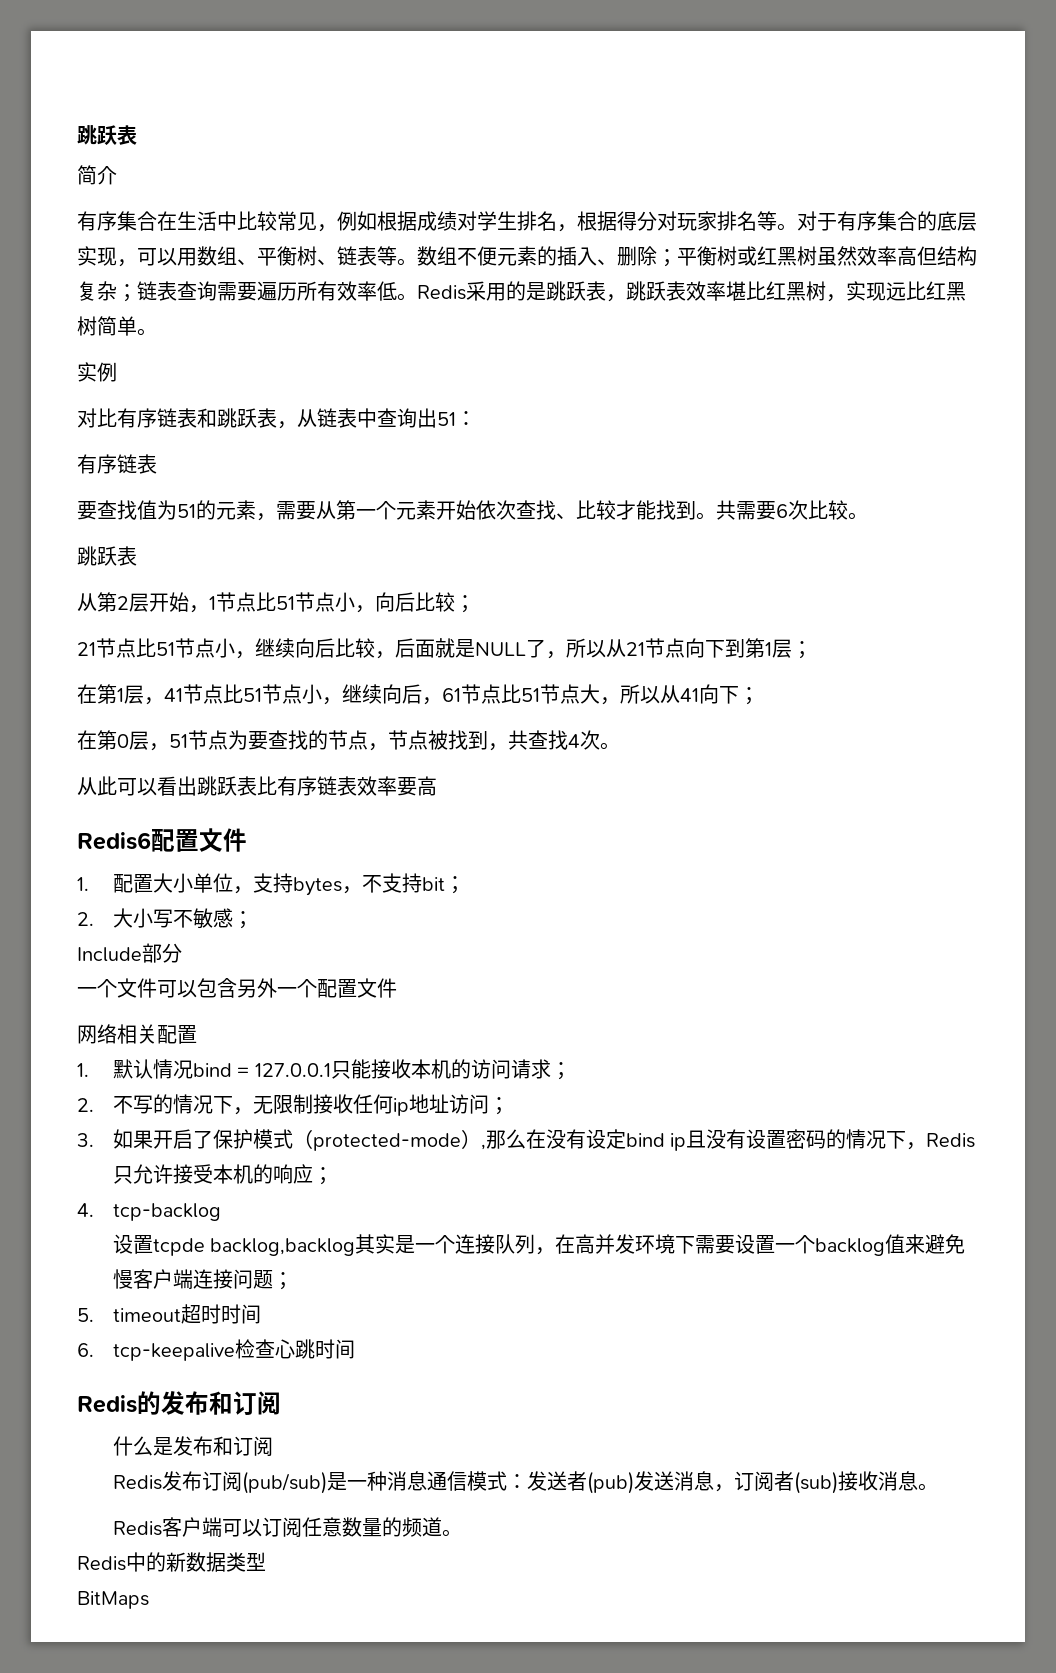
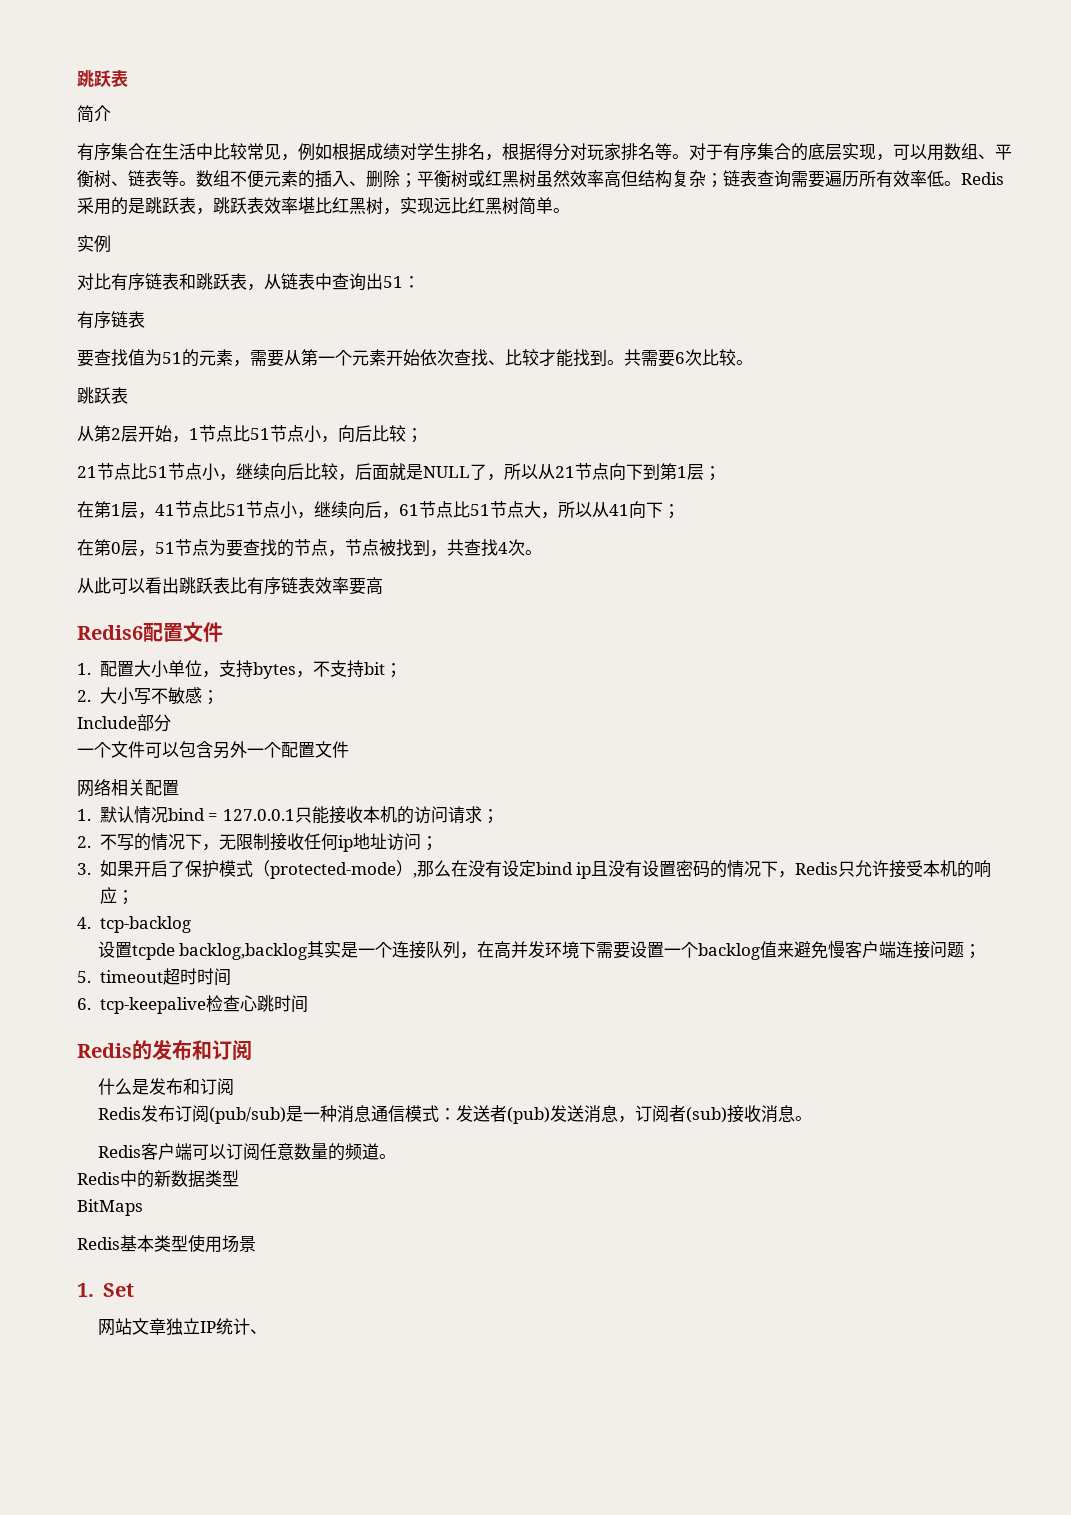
+ Redis基本类型使用场景
+ 1. Set
+ 网站文章独立IP统计、

